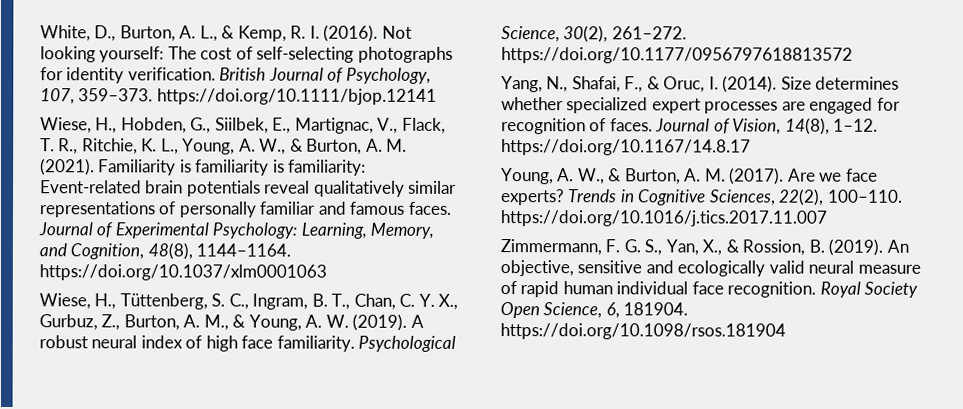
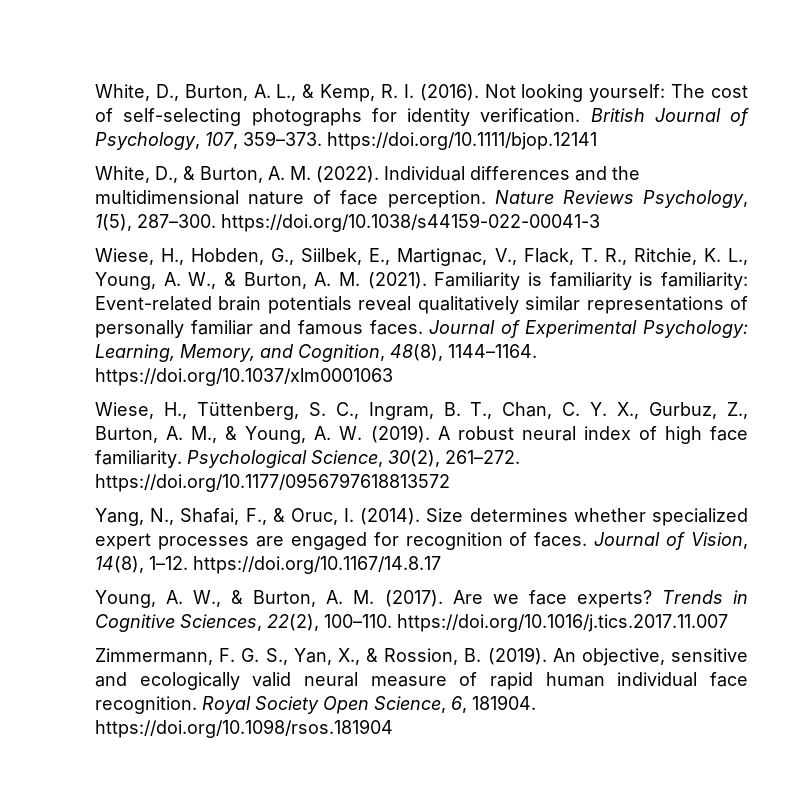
+ White, D., & Burton, A. M. (2022). Individual differences and the multidimensional nature of face perception. Nature Reviews Psychology, 1(5), 287–300. https://doi.org/10.1038/s44159-022-00041-3

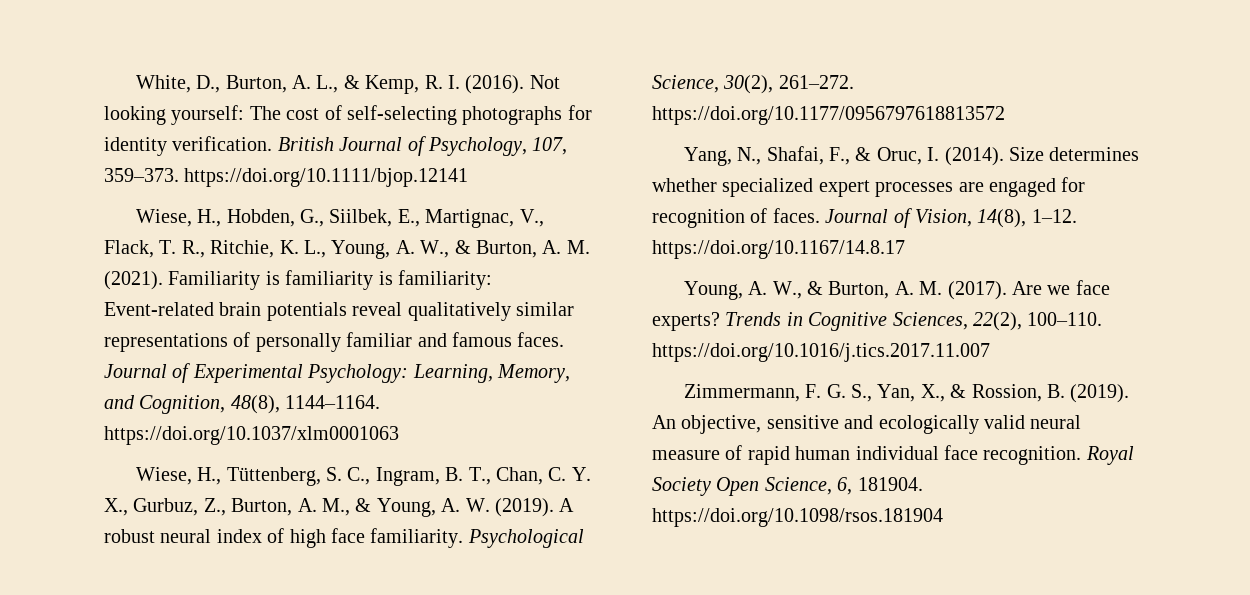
- White, D., & Burton, A. M. (2022). Individual differences and the multidimensional nature of face perception. Nature Reviews Psychology, 1(5), 287–300. https://doi.org/10.1038/s44159-022-00041-3

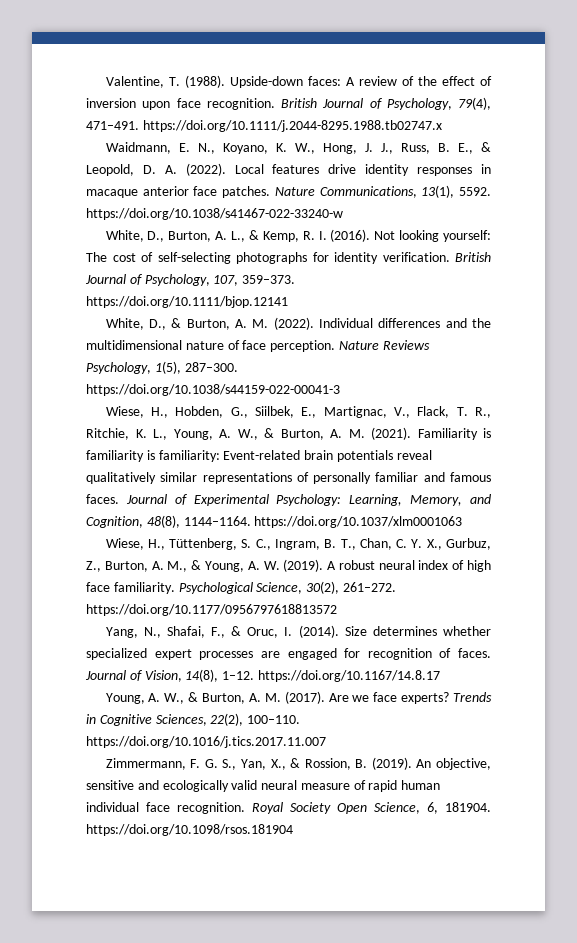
+ Valentine, T. (1988). Upside-down faces: A review of the effect of inversion upon face recognition. British Journal of Psychology, 79(4), 471–491. https://doi.org/10.1111/j.2044-8295.1988.tb02747.x
+ Waidmann, E. N., Koyano, K. W., Hong, J. J., Russ, B. E., & Leopold, D. A. (2022). Local features drive identity responses in macaque anterior face patches. Nature Communications, 13(1), 5592. https://doi.org/10.1038/s41467-022-33240-w
+ White, D., & Burton, A. M. (2022). Individual differences and the multidimensional nature of face perception. Nature Reviews Psychology, 1(5), 287–300. https://doi.org/10.1038/s44159-022-00041-3

